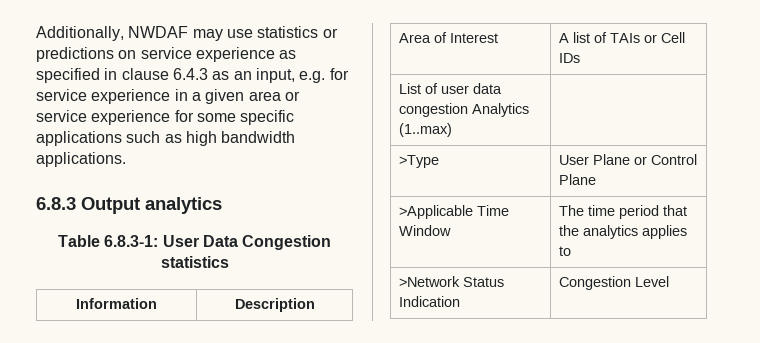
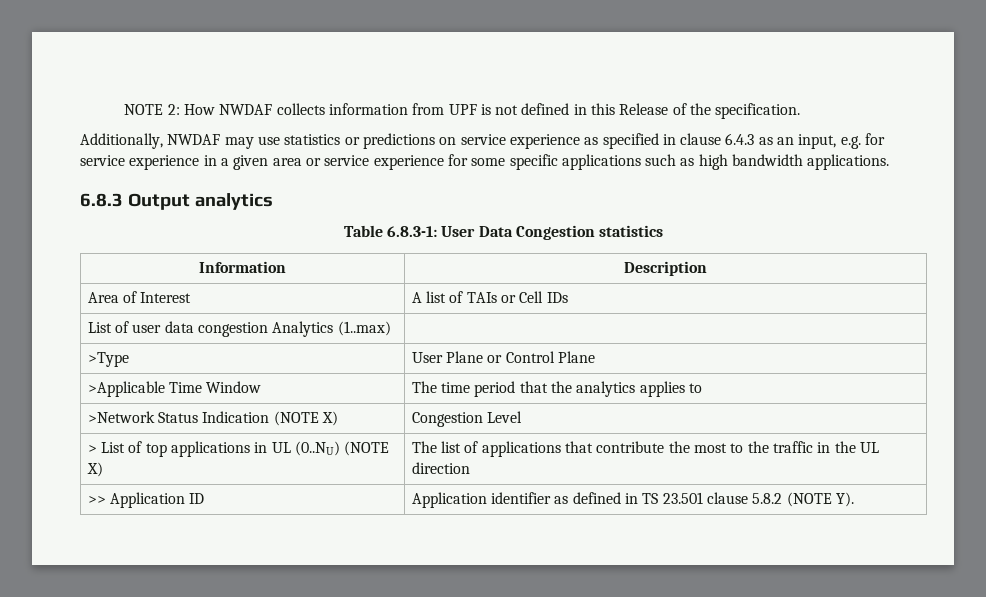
+ NOTE 2: How NWDAF collects information from UPF is not defined in this Release of the specification.
- >Network Status Indication | Congestion Level
+ >Network Status Indication (NOTE X) | Congestion Level
+ > List of top applications in UL (0..NU) (NOTE X) | The list of applications that contribute the most to the traffic in the UL direction
+ >> Application ID | Application identifier as defined in TS 23.501 clause 5.8.2 (NOTE Y).

